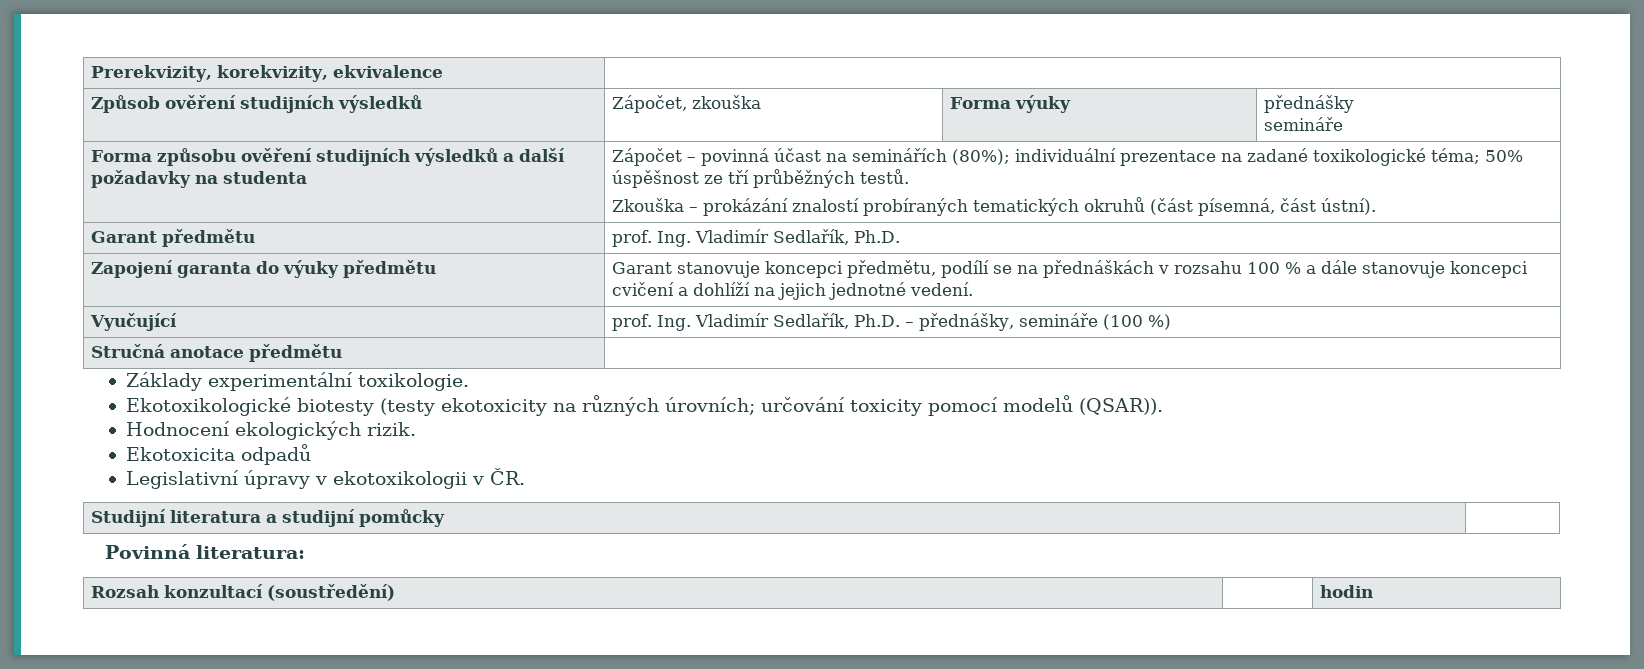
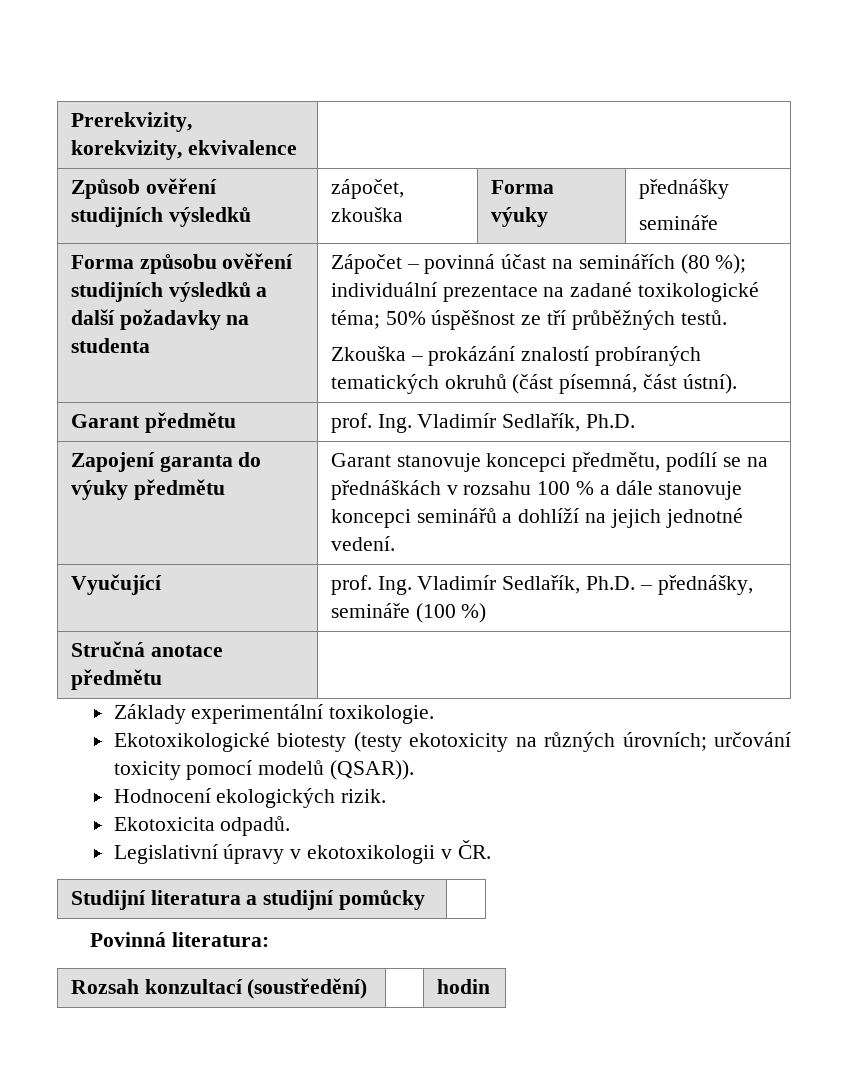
- Způsob ověření studijních výsledků | Zápočet, zkouška | Forma výuky | přednášky
+ Způsob ověření studijních výsledků | zápočet, zkouška | Forma výuky | přednášky
- Zápočet – povinná účast na seminářích (80%); individuální prezentace na zadané toxikologické téma; 50% úspěšnost ze tří průběžných testů.
+ Zápočet – povinná účast na seminářích (80 %); individuální prezentace na zadané toxikologické téma; 50% úspěšnost ze tří průběžných testů.
- Zapojení garanta do výuky předmětu | Garant stanovuje koncepci předmětu, podílí se na přednáškách v rozsahu 100 % a dále stanovuje koncepci cvičení a dohlíží na jejich jednotné vedení.
+ Zapojení garanta do výuky předmětu | Garant stanovuje koncepci předmětu, podílí se na přednáškách v rozsahu 100 % a dále stanovuje koncepci seminářů a dohlíží na jejich jednotné vedení.
- Ekotoxicita odpadů
+ Ekotoxicita odpadů.

